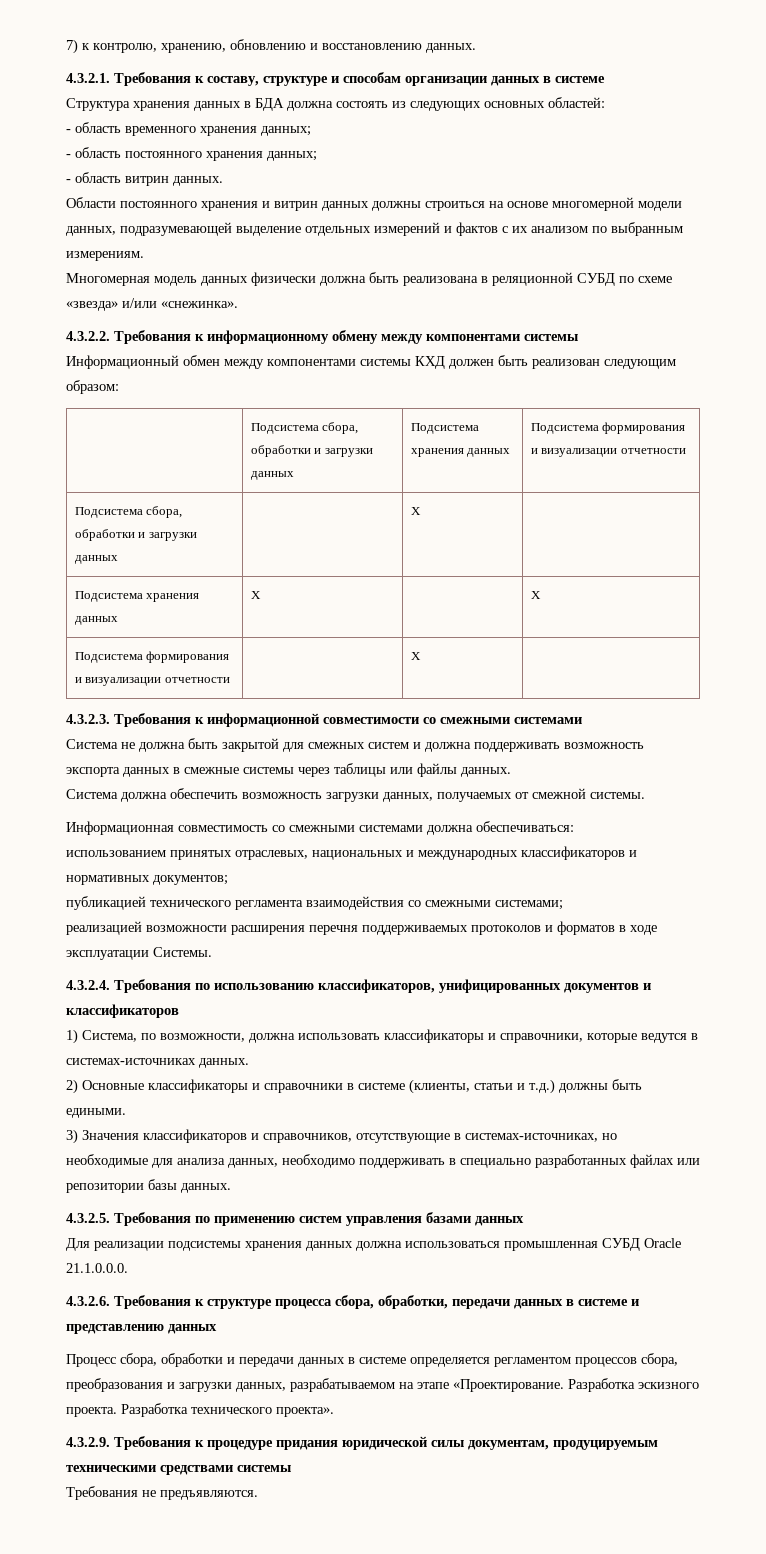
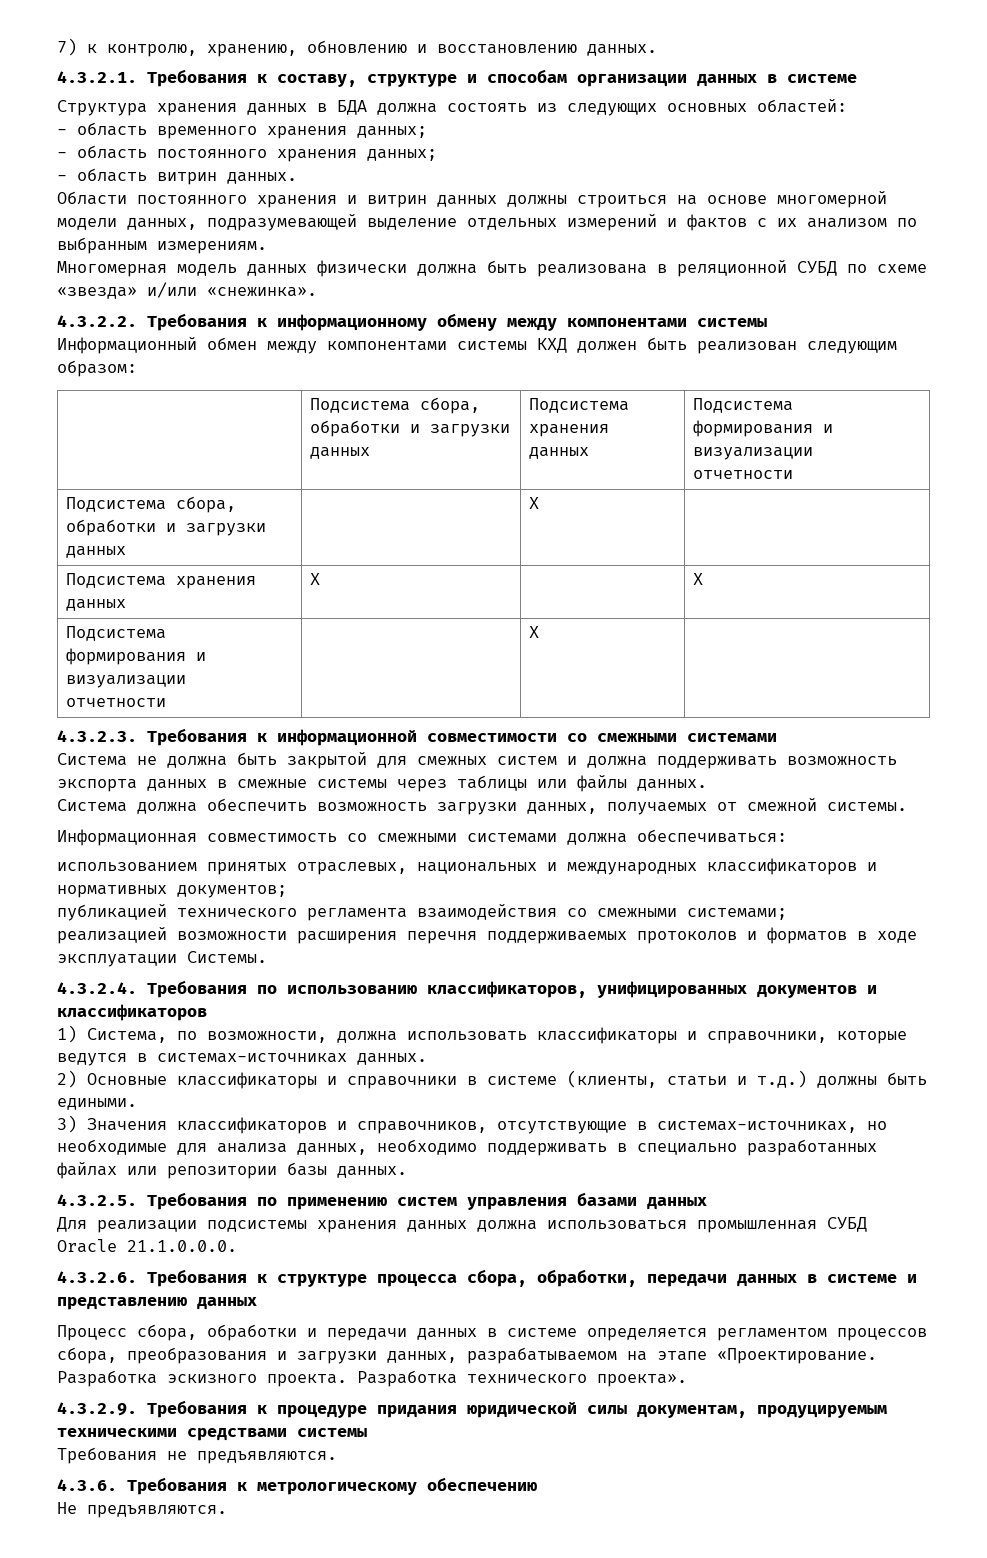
+ 4.3.6. Требования к метрологическому обеспечению
+ Не предъявляются.

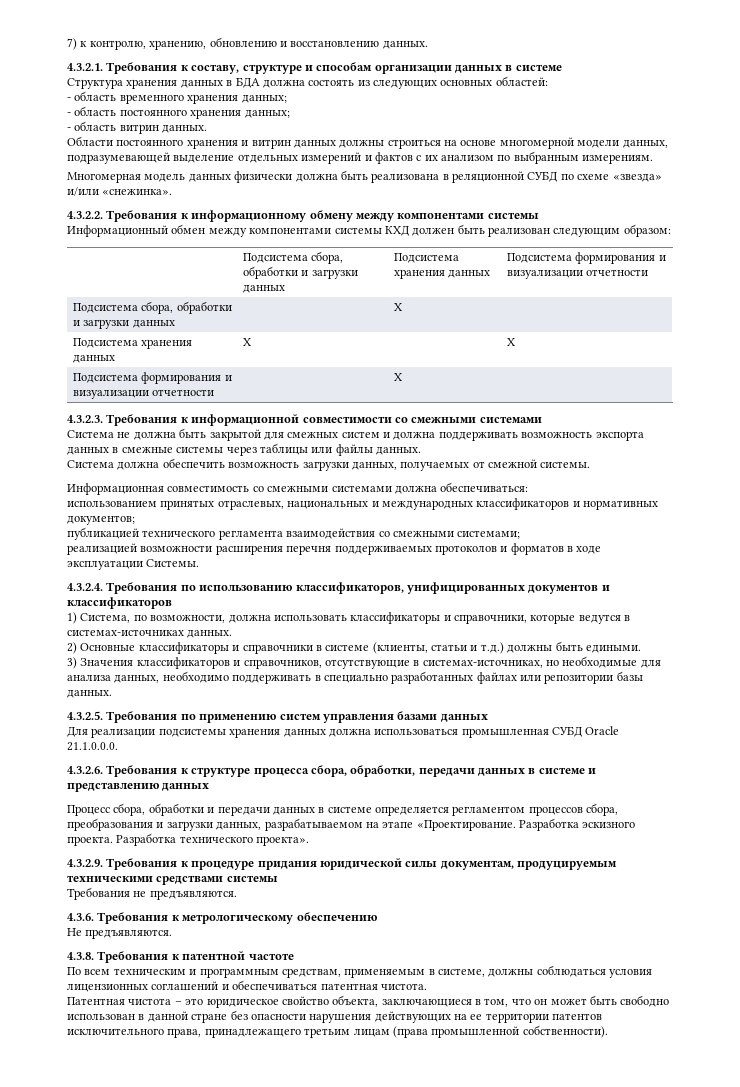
+ 4.3.8. Требования к патентной частоте
+ По всем техническим и программным средствам, применяемым в системе, должны соблюдаться условия лицензионных соглашений и обеспечиваться патентная чистота.
+ Патентная чистота – это юридическое свойство объекта, заключающиеся в том, что он может быть свободно использован в данной стране без опасности нарушения действующих на ее территории патентов исключительного права, принадлежащего третьим лицам (права промышленной собственности).

